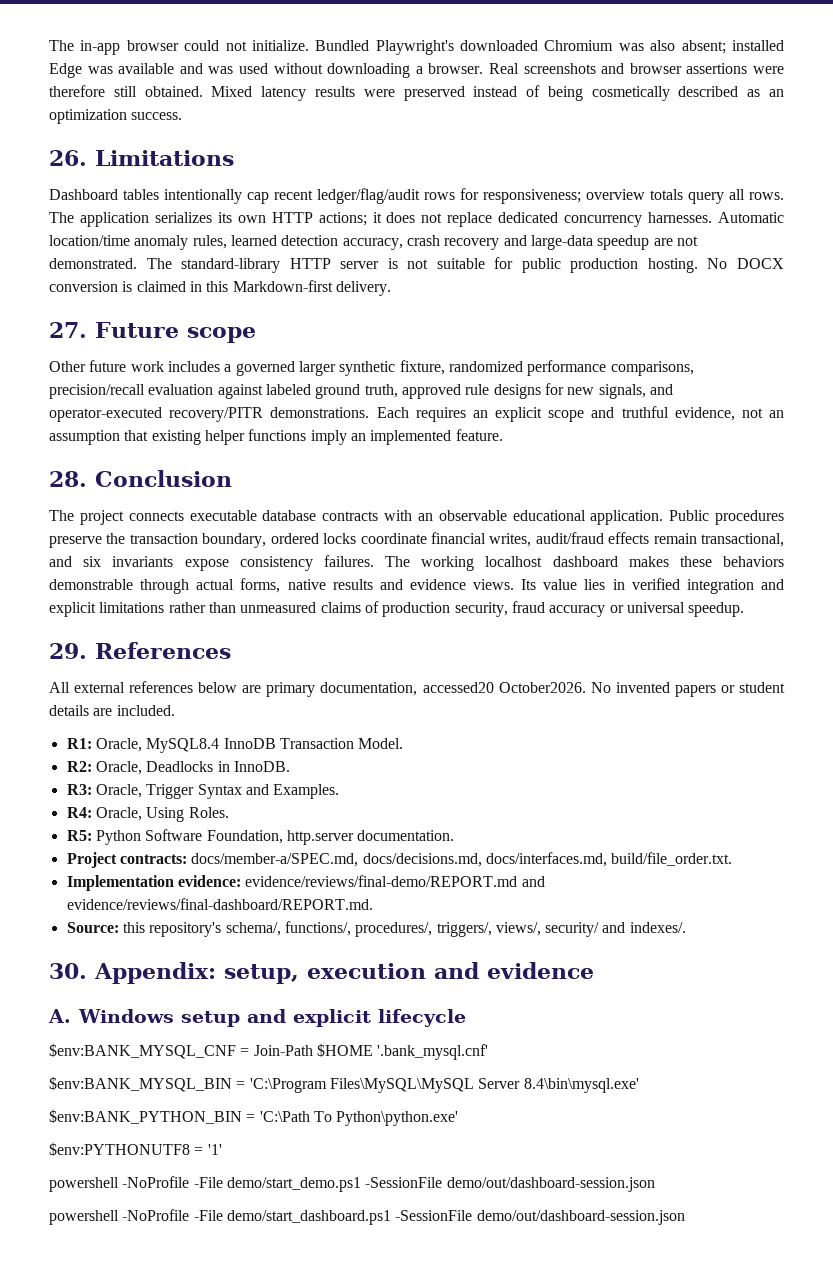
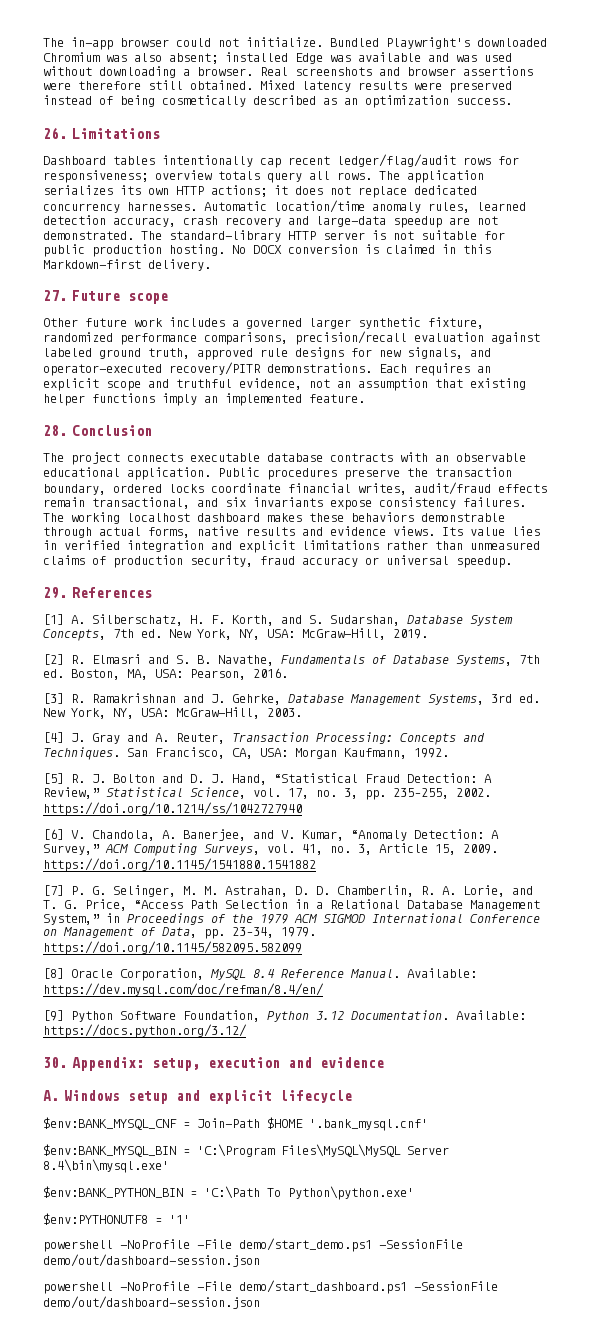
- All external references below are primary documentation, accessed20 October2026. No invented papers or student details are included.
- R1: Oracle, MySQL8.4 InnoDB Transaction Model.
- R2: Oracle, Deadlocks in InnoDB.
- R3: Oracle, Trigger Syntax and Examples.
- R4: Oracle, Using Roles.
- R5: Python Software Foundation, http.server documentation.
- Project contracts: docs/member-a/SPEC.md, docs/decisions.md, docs/interfaces.md, build/file_order.txt.
- Implementation evidence: evidence/reviews/final-demo/REPORT.md and evidence/reviews/final-dashboard/REPORT.md.
- Source: this repository's schema/, functions/, procedures/, triggers/, views/, security/ and indexes/.
+ [1] A. Silberschatz, H. F. Korth, and S. Sudarshan, Database System Concepts, 7th ed. New York, NY, USA: McGraw-Hill, 2019.
+ [2] R. Elmasri and S. B. Navathe, Fundamentals of Database Systems, 7th ed. Boston, MA, USA: Pearson, 2016.
+ [3] R. Ramakrishnan and J. Gehrke, Database Management Systems, 3rd ed. New York, NY, USA: McGraw-Hill, 2003.
+ [4] J. Gray and A. Reuter, Transaction Processing: Concepts and Techniques. San Francisco, CA, USA: Morgan Kaufmann, 1992.
+ [5] R. J. Bolton and D. J. Hand, “Statistical Fraud Detection: A Review,” Statistical Science, vol. 17, no. 3, pp. 235–255, 2002. https://doi.org/10.1214/ss/1042727940
+ [6] V. Chandola, A. Banerjee, and V. Kumar, “Anomaly Detection: A Survey,” ACM Computing Surveys, vol. 41, no. 3, Article 15, 2009. https://doi.org/10.1145/1541880.1541882
+ [7] P. G. Selinger, M. M. Astrahan, D. D. Chamberlin, R. A. Lorie, and T. G. Price, “Access Path Selection in a Relational Database Management System,” in Proceedings of the 1979 ACM SIGMOD International Conference on Management of Data, pp. 23–34, 1979. https://doi.org/10.1145/582095.582099
+ [8] Oracle Corporation, MySQL 8.4 Reference Manual. Available: https://dev.mysql.com/doc/refman/8.4/en/
+ [9] Python Software Foundation, Python 3.12 Documentation. Available: https://docs.python.org/3.12/

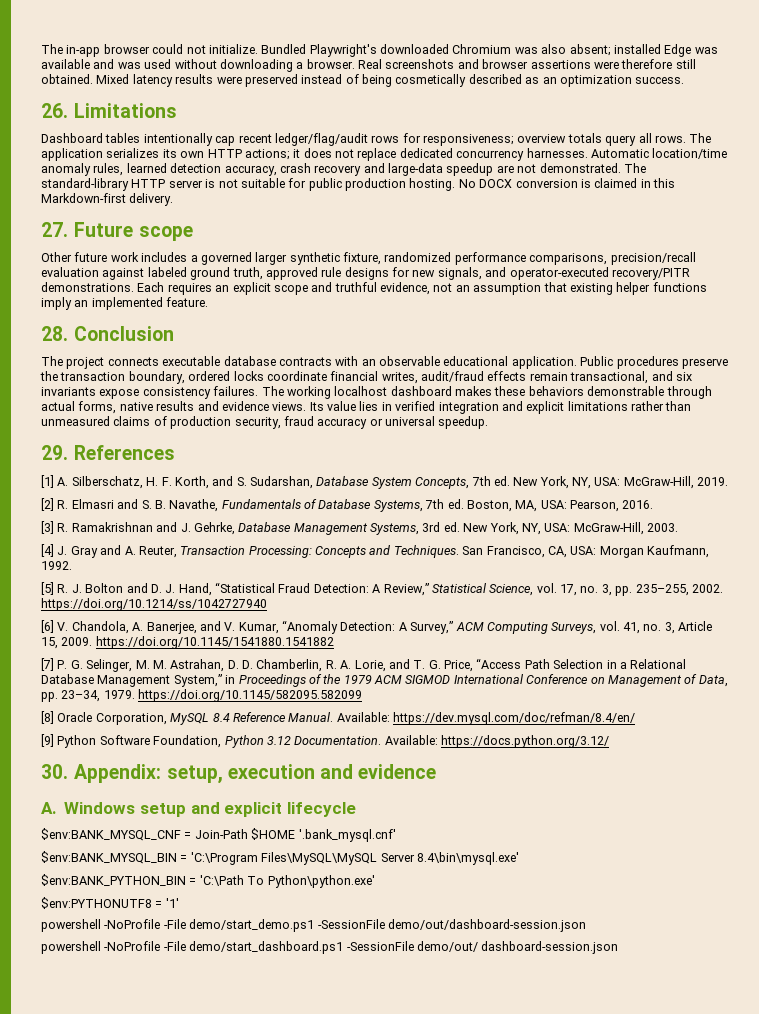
- powershell -NoProfile -File demo/start_dashboard.ps1 -SessionFile demo/out/dashboard-session.json
+ powershell -NoProfile -File demo/start_dashboard.ps1 -SessionFile demo/out/ dashboard-session.json

